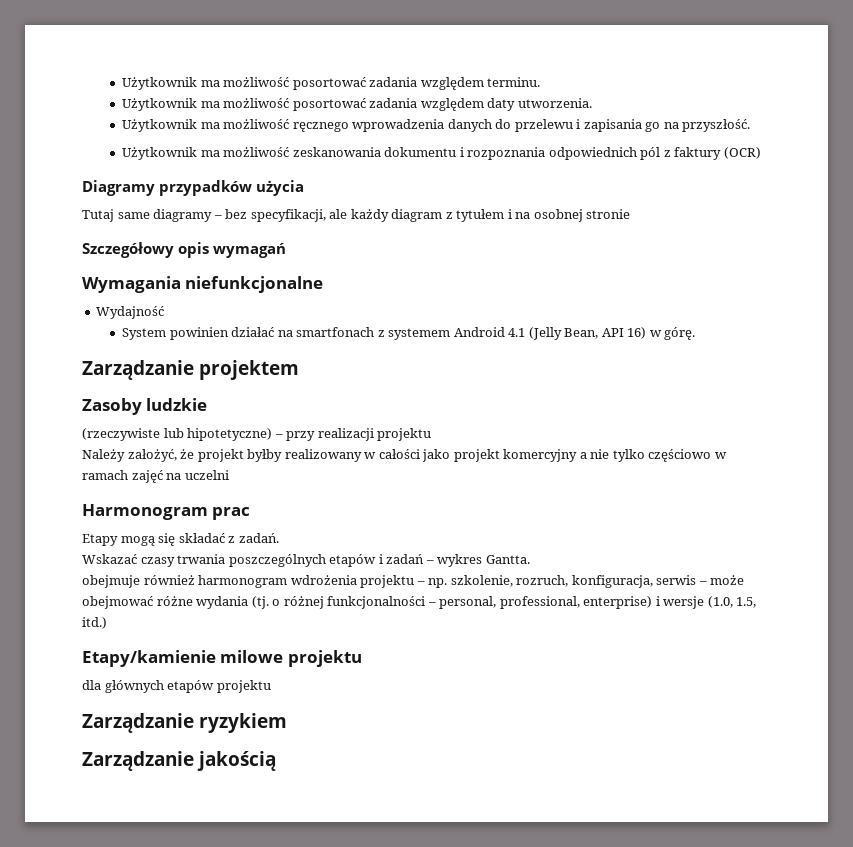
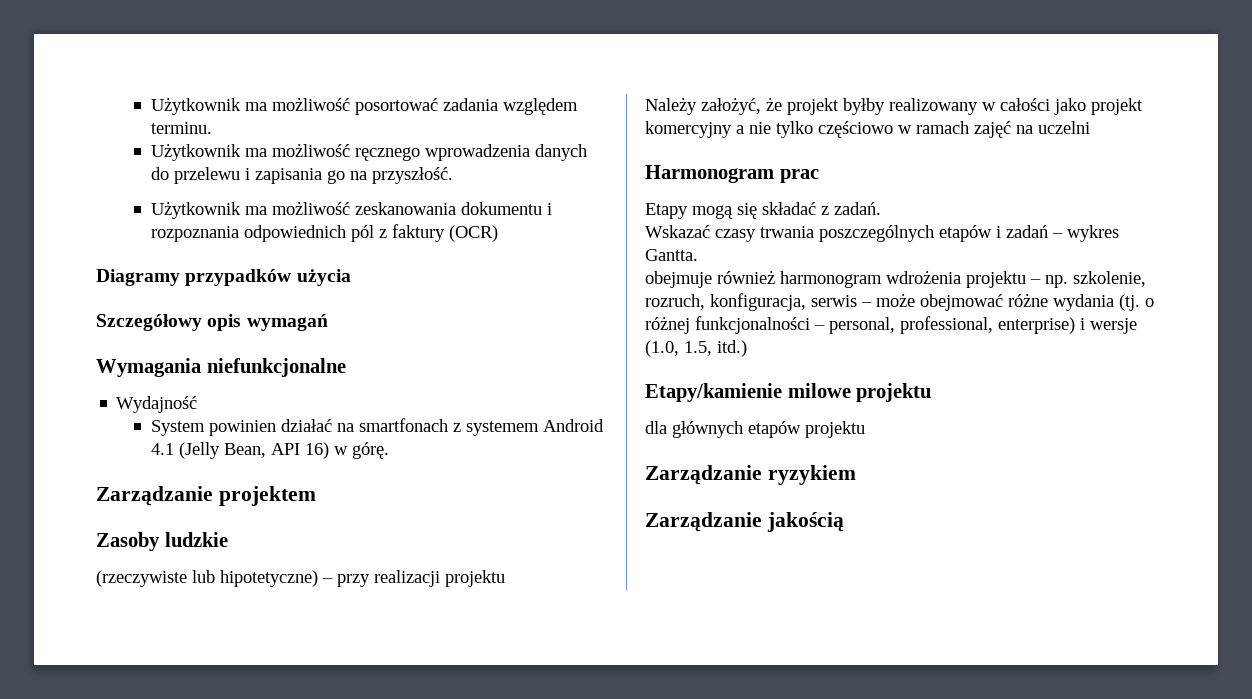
- Użytkownik ma możliwość posortować zadania względem daty utworzenia.
- Tutaj same diagramy – bez specyfikacji, ale każdy diagram z tytułem i na osobnej stronie

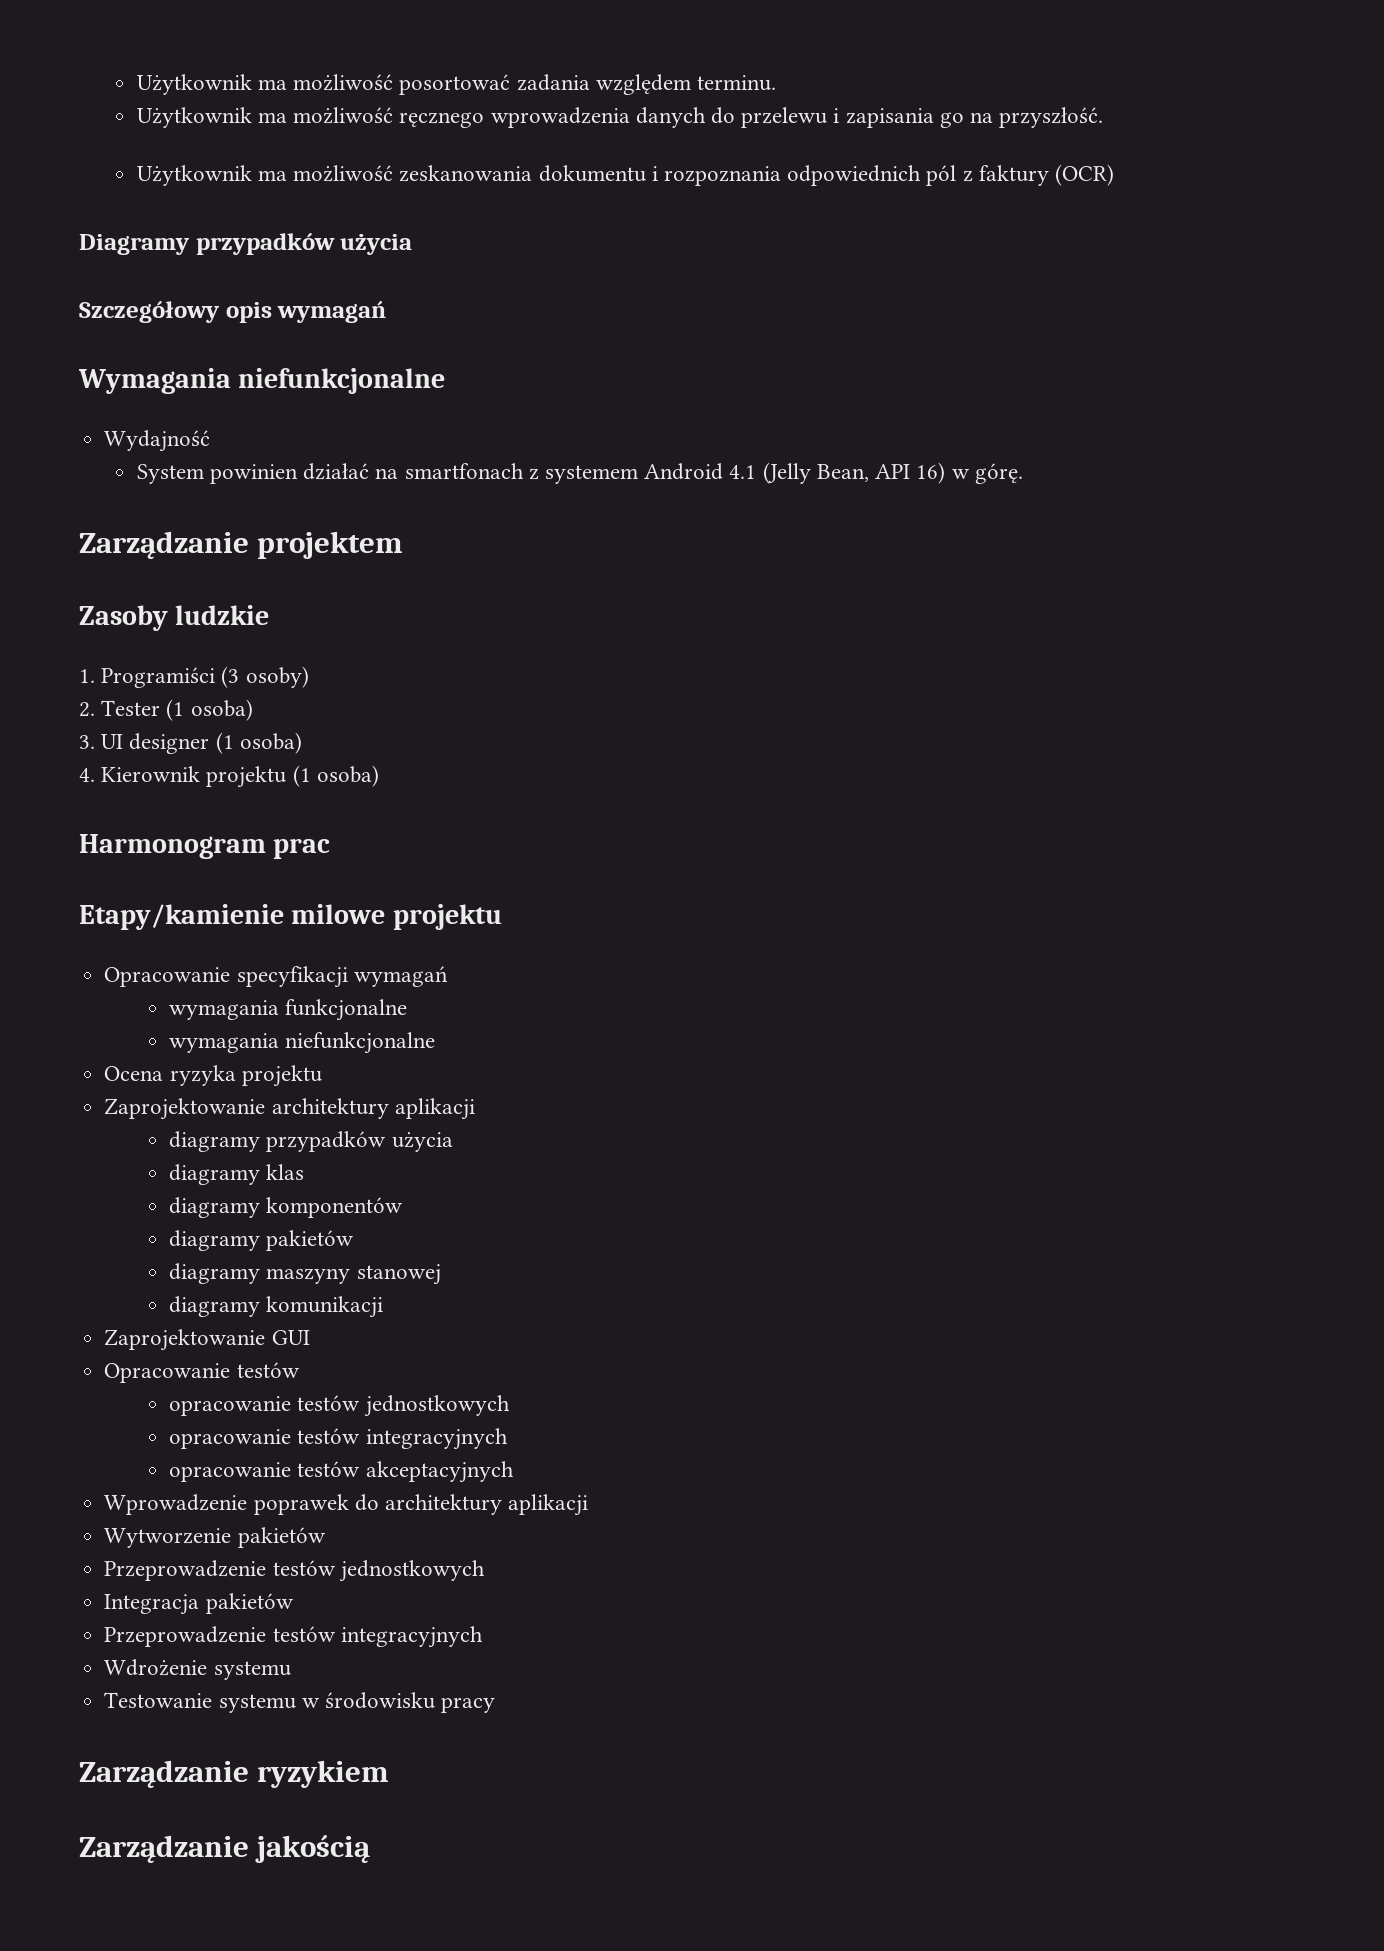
- (rzeczywiste lub hipotetyczne) – przy realizacji projektu
- Należy założyć, że projekt byłby realizowany w całości jako projekt komercyjny a nie tylko częściowo w ramach zajęć na uczelni
+ 1. Programiści (3 osoby)
+ 2. Tester (1 osoba)
+ 3. UI designer (1 osoba)
+ 4. Kierownik projektu (1 osoba)
  Harmonogram prac
- Etapy mogą się składać z zadań.
- Wskazać czasy trwania poszczególnych etapów i zadań – wykres Gantta.
- obejmuje również harmonogram wdrożenia projektu – np. szkolenie, rozruch, konfiguracja, serwis – może obejmować różne wydania (tj. o różnej funkcjonalności – personal, professional, enterprise) i wersje (1.0, 1.5, itd.)
  Etapy/kamienie milowe projektu
- dla głównych etapów projektu
+ Opracowanie specyfikacji wymagań
+ wymagania funkcjonalne
+ wymagania niefunkcjonalne
+ Ocena ryzyka projektu
+ Zaprojektowanie architektury aplikacji
+ diagramy przypadków użycia
+ diagramy klas
+ diagramy komponentów
+ diagramy pakietów
+ diagramy maszyny stanowej
+ diagramy komunikacji
+ Zaprojektowanie GUI
+ Opracowanie testów
+ opracowanie testów jednostkowych
+ opracowanie testów integracyjnych
+ opracowanie testów akceptacyjnych
+ Wprowadzenie poprawek do architektury aplikacji
+ Wytworzenie pakietów
+ Przeprowadzenie testów jednostkowych
+ Integracja pakietów
+ Przeprowadzenie testów integracyjnych
+ Wdrożenie systemu
+ Testowanie systemu w środowisku pracy

